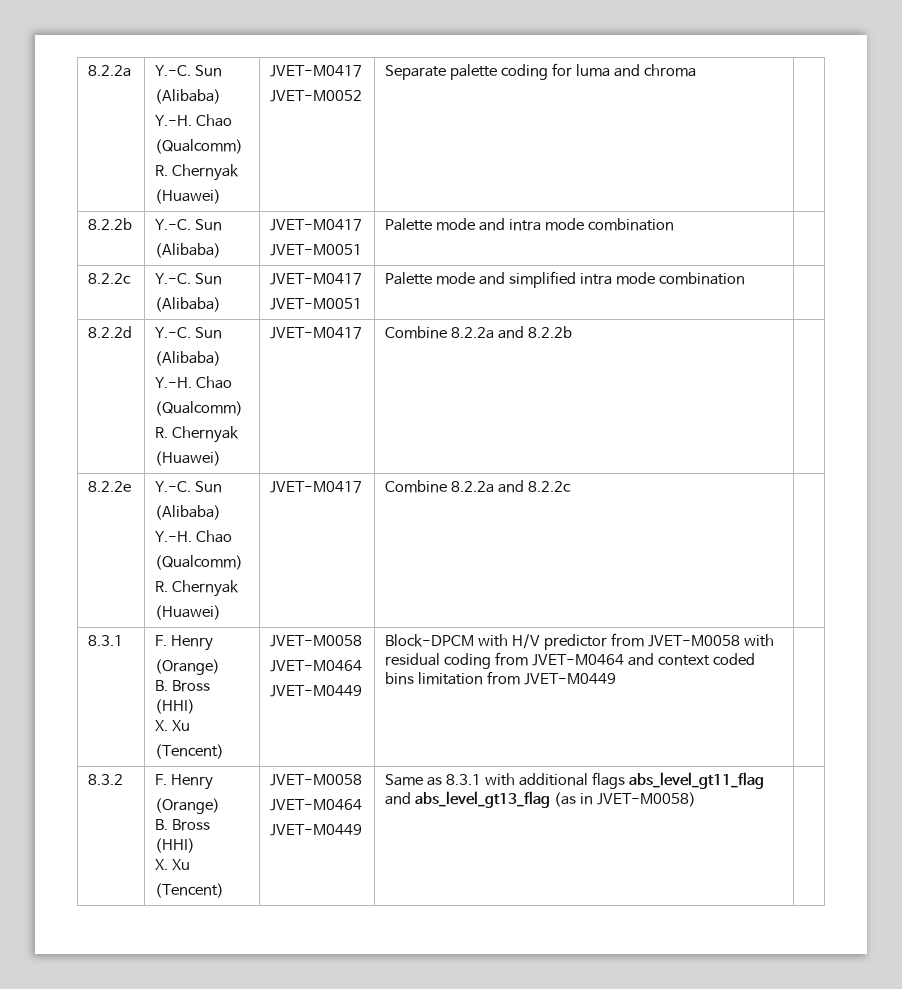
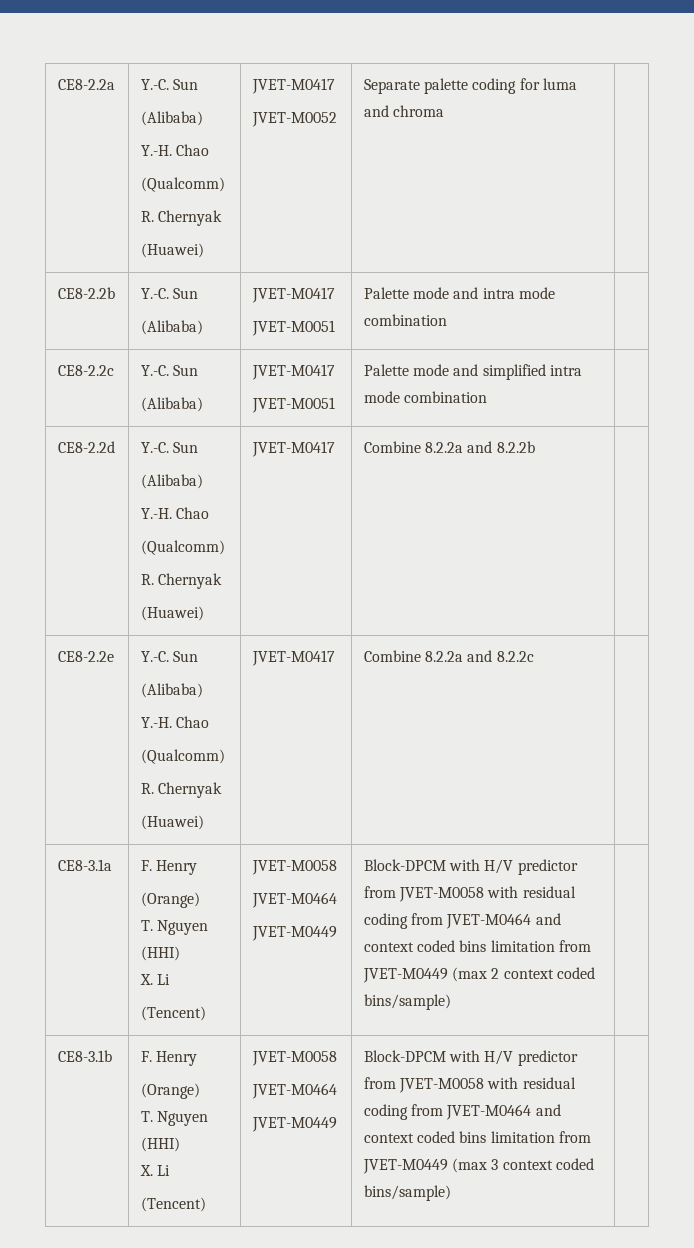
- 8.2.2a | Y.-C. Sun
+ CE8-2.2a | Y.-C. Sun
- 8.2.2b | Y.-C. Sun
+ CE8-2.2b | Y.-C. Sun
- 8.2.2c | Y.-C. Sun
+ CE8-2.2c | Y.-C. Sun
- 8.2.2d | Y.-C. Sun
+ CE8-2.2d | Y.-C. Sun
- 8.2.2e | Y.-C. Sun
+ CE8-2.2e | Y.-C. Sun
- 8.3.1 | F. Henry
+ CE8-3.1a | F. Henry
  (Orange)
- B. Bross (HHI)
- X. Xu
+ T. Nguyen (HHI)
+ X. Li
  (Tencent) | JVET-M0058
  JVET-M0464
- JVET-M0449 | Block-DPCM with H/V predictor from JVET-M0058 with residual coding from JVET-M0464 and context coded bins limitation from JVET-M0449 |
- 8.3.2 | F. Henry
+ JVET-M0449 | Block-DPCM with H/V predictor from JVET-M0058 with residual coding from JVET-M0464 and context coded bins limitation from JVET-M0449 (max 2 context coded bins/sample) |
+ CE8-3.1b | F. Henry
  (Orange)
- B. Bross (HHI)
- X. Xu
+ T. Nguyen (HHI)
+ X. Li
  (Tencent) | JVET-M0058
  JVET-M0464
- JVET-M0449 | Same as 8.3.1 with additional flags abs_level_gt11_flag and abs_level_gt13_flag (as in JVET-M0058) |
+ JVET-M0449 | Block-DPCM with H/V predictor from JVET-M0058 with residual coding from JVET-M0464 and context coded bins limitation from JVET-M0449 (max 3 context coded bins/sample) |

